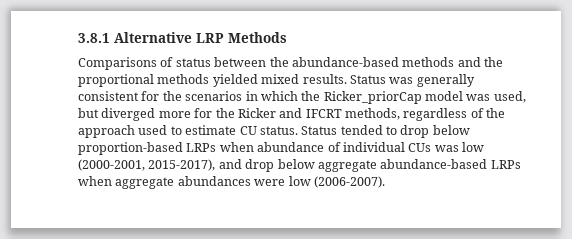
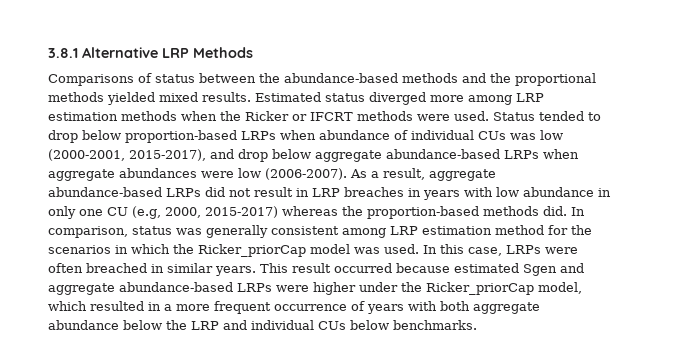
- Status was generally consistent for the scenarios in which the Ricker_priorCap model was used, but diverged more for the Ricker and IFCRT methods, regardless of the approach used to estimate CU status.
+ Estimated status diverged more among LRP estimation methods when the Ricker or IFCRT methods were used.
+ As a result, aggregate abundance-based LRPs did not result in LRP breaches in years with low abundance in only one CU (e.g, 2000, 2015-2017) whereas the proportion-based methods did. In comparison, status was generally consistent among LRP estimation method for the scenarios in which the Ricker_priorCap model was used. In this case, LRPs were often breached in similar years. This result occurred because estimated Sgen and aggregate abundance-based LRPs were higher under the Ricker_priorCap model, which resulted in a more frequent occurrence of years with both aggregate abundance below the LRP and individual CUs below benchmarks.

